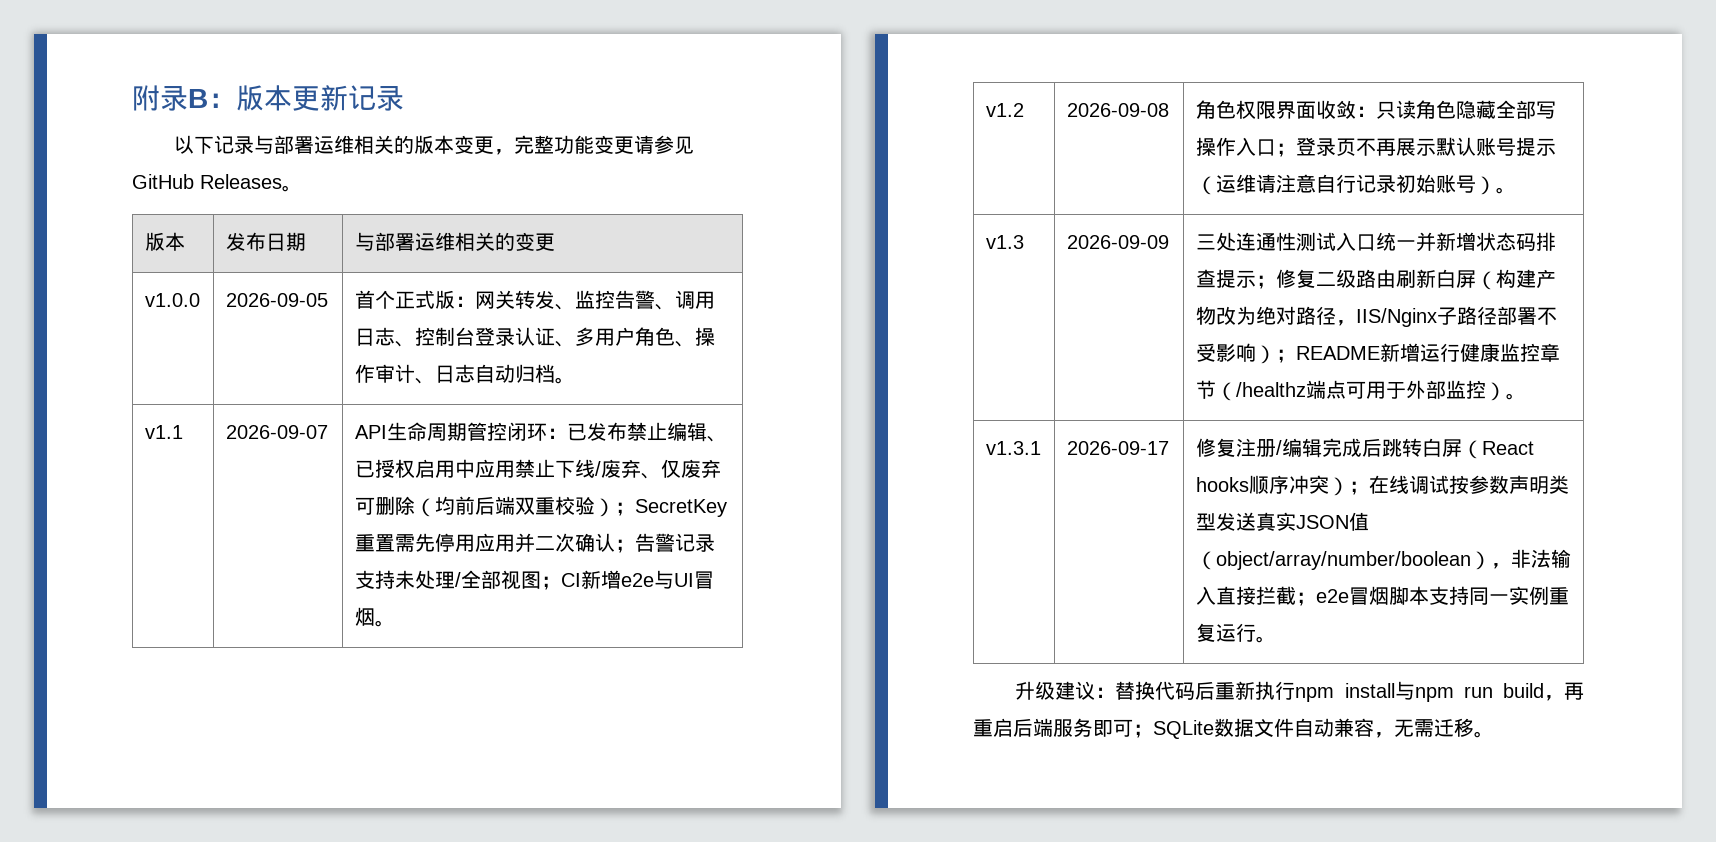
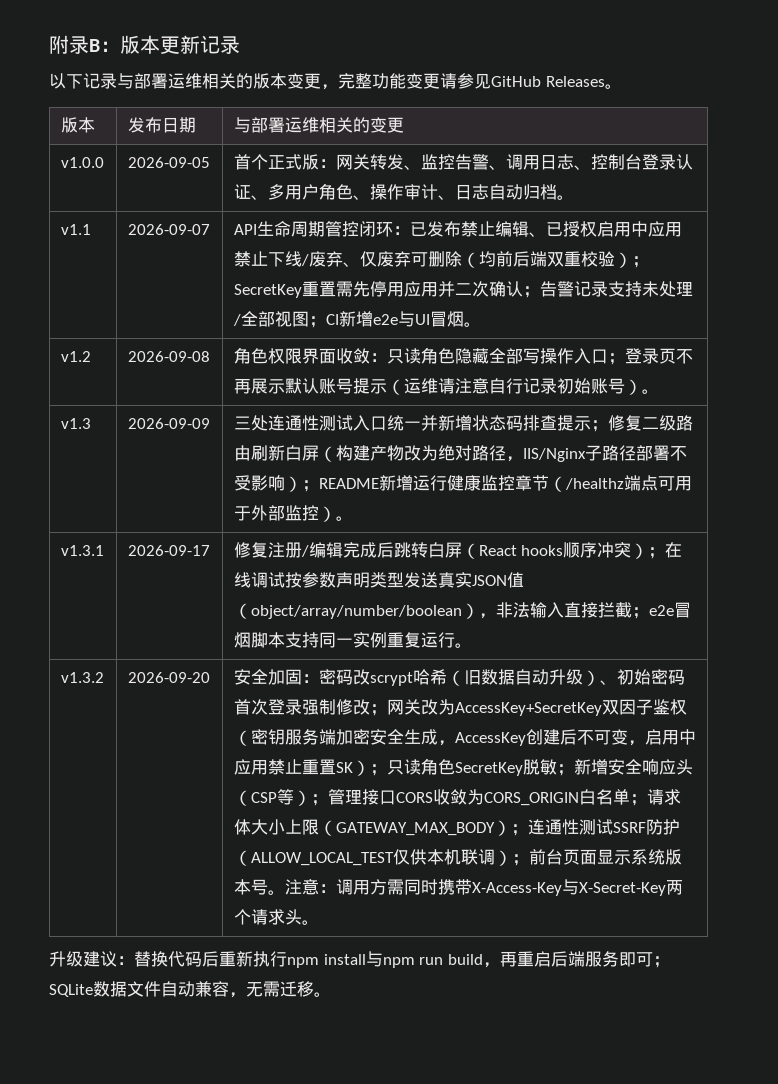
+ v1.3.2 | 2026-09-20 | 安全加固：密码改scrypt哈希（旧数据自动升级）、初始密码首次登录强制修改；网关改为AccessKey+SecretKey双因子鉴权（密钥服务端加密安全生成，AccessKey创建后不可变，启用中应用禁止重置SK）；只读角色SecretKey脱敏；新增安全响应头（CSP等）；管理接口CORS收敛为CORS_ORIGIN白名单；请求体大小上限（GATEWAY_MAX_BODY）；连通性测试SSRF防护（ALLOW_LOCAL_TEST仅供本机联调）；前台页面显示系统版本号。注意：调用方需同时携带X-Access-Key与X-Secret-Key两个请求头。

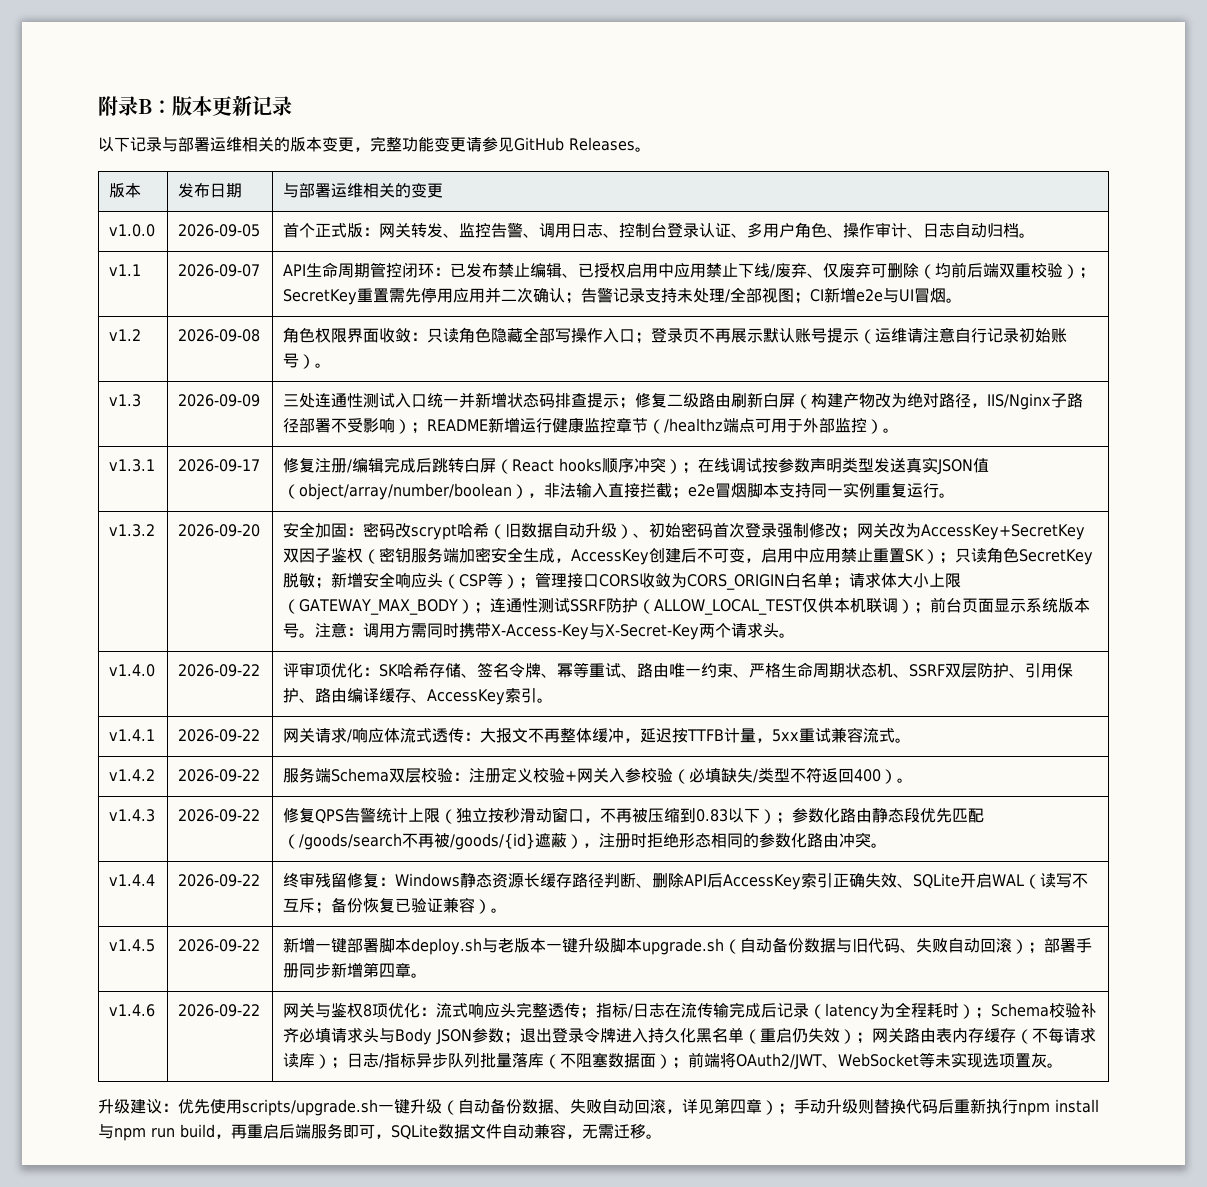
- 升级建议：替换代码后重新执行npm install与npm run build，再重启后端服务即可；SQLite数据文件自动兼容，无需迁移。
+ v1.4.0 | 2026-09-22 | 评审项优化：SK哈希存储、签名令牌、幂等重试、路由唯一约束、严格生命周期状态机、SSRF双层防护、引用保护、路由编译缓存、AccessKey索引。
+ v1.4.1 | 2026-09-22 | 网关请求/响应体流式透传：大报文不再整体缓冲，延迟按TTFB计量，5xx重试兼容流式。
+ v1.4.2 | 2026-09-22 | 服务端Schema双层校验：注册定义校验+网关入参校验（必填缺失/类型不符返回400）。
+ v1.4.3 | 2026-09-22 | 修复QPS告警统计上限（独立按秒滑动窗口，不再被压缩到0.83以下）；参数化路由静态段优先匹配（/goods/search不再被/goods/{id}遮蔽），注册时拒绝形态相同的参数化路由冲突。
+ v1.4.4 | 2026-09-22 | 终审残留修复：Windows静态资源长缓存路径判断、删除API后AccessKey索引正确失效、SQLite开启WAL（读写不互斥；备份恢复已验证兼容）。
+ v1.4.5 | 2026-09-22 | 新增一键部署脚本deploy.sh与老版本一键升级脚本upgrade.sh（自动备份数据与旧代码、失败自动回滚）；部署手册同步新增第四章。
+ v1.4.6 | 2026-09-22 | 网关与鉴权8项优化：流式响应头完整透传；指标/日志在流传输完成后记录（latency为全程耗时）；Schema校验补齐必填请求头与Body JSON参数；退出登录令牌进入持久化黑名单（重启仍失效）；网关路由表内存缓存（不每请求读库）；日志/指标异步队列批量落库（不阻塞数据面）；前端将OAuth2/JWT、WebSocket等未实现选项置灰。
+ 升级建议：优先使用scripts/upgrade.sh一键升级（自动备份数据、失败自动回滚，详见第四章）；手动升级则替换代码后重新执行npm install与npm run build，再重启后端服务即可，SQLite数据文件自动兼容，无需迁移。

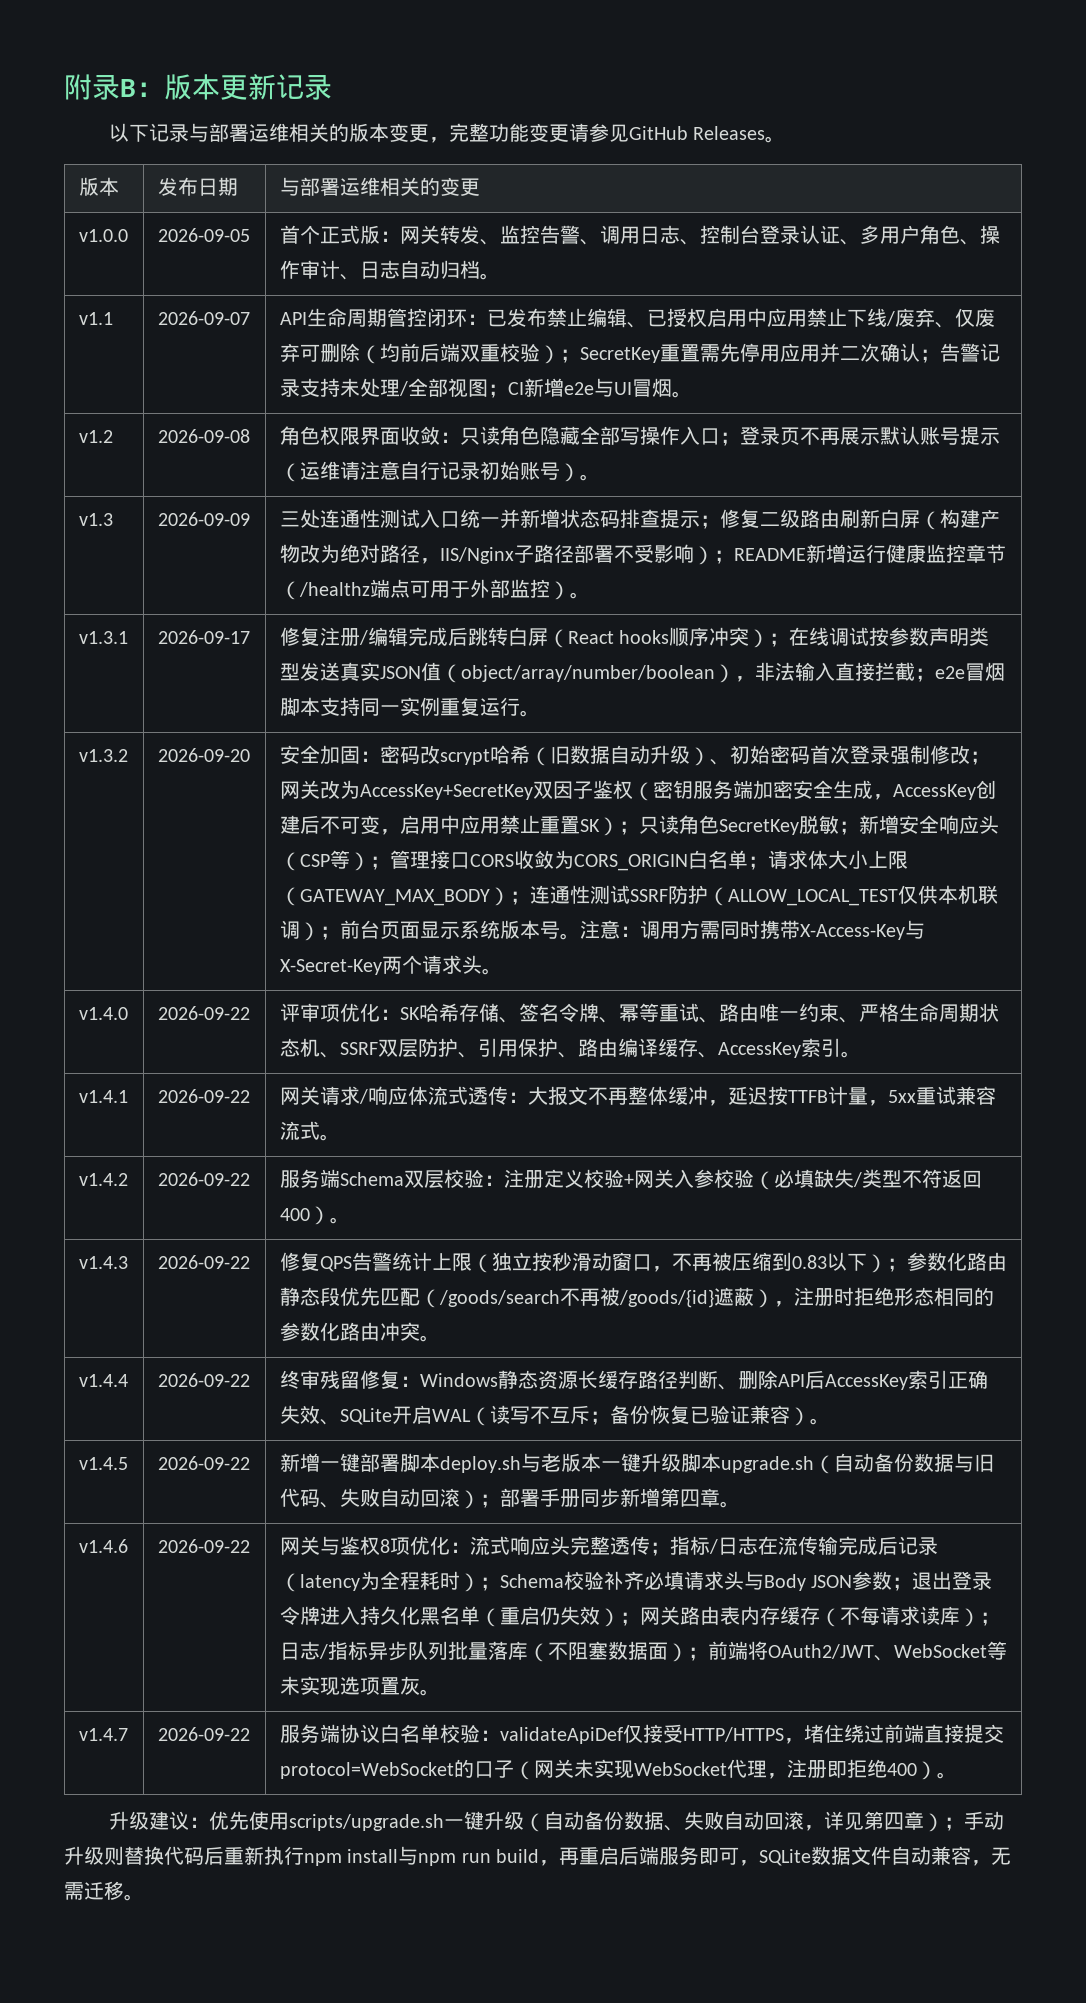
+ v1.4.7 | 2026-09-22 | 服务端协议白名单校验：validateApiDef仅接受HTTP/HTTPS，堵住绕过前端直接提交protocol=WebSocket的口子（网关未实现WebSocket代理，注册即拒绝400）。

